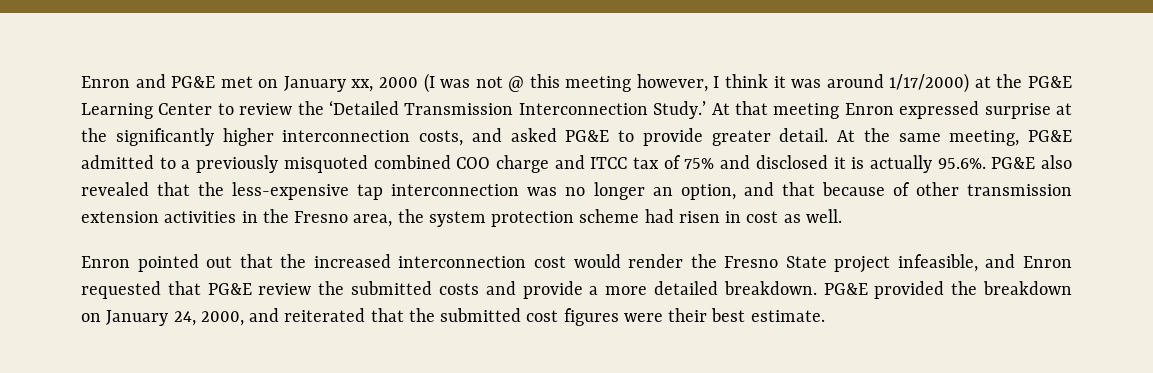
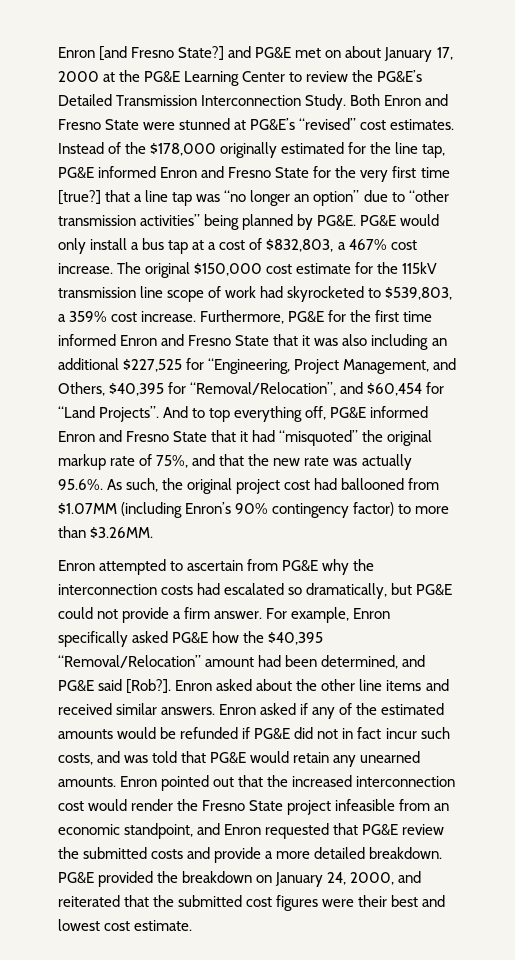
- Enron and PG&E met on January xx, 2000 (I was not @ this meeting however, I think it was around 1/17/2000) at the PG&E Learning Center to review the ‘Detailed Transmission Interconnection Study.’ At that meeting Enron expressed surprise at the significantly higher interconnection costs, and asked PG&E to provide greater detail. At the same meeting, PG&E admitted to a previously misquoted combined COO charge and ITCC tax of 75% and disclosed it is actually 95.6%. PG&E also revealed that the less-expensive tap interconnection was no longer an option, and that because of other transmission extension activities in the Fresno area, the system protection scheme had risen in cost as well.
- Enron pointed out that the increased interconnection cost would render the Fresno State project infeasible, and Enron requested that PG&E review the submitted costs and provide a more detailed breakdown.
+ Enron [and Fresno State?] and PG&E met on about January 17, 2000 at the PG&E Learning Center to review the PG&E’s Detailed Transmission Interconnection Study. Both Enron and Fresno State were stunned at PG&E’s “revised” cost estimates. Instead of the $178,000 originally estimated for the line tap, PG&E informed Enron and Fresno State for the very first time [true?] that a line tap was “no longer an option” due to “other transmission activities” being planned by PG&E. PG&E would only install a bus tap at a cost of $832,803, a 467% cost increase. The original $150,000 cost estimate for the 115kV transmission line scope of work had skyrocketed to $539,803, a 359% cost increase. Furthermore, PG&E for the first time informed Enron and Fresno State that it was also including an additional $227,525 for “Engineering, Project Management, and Others, $40,395 for “Removal/Relocation”, and $60,454 for “Land Projects”. And to top everything off, PG&E informed Enron and Fresno State that it had “misquoted” the original markup rate of 75%, and that the new rate was actually 95.6%. As such, the original project cost had ballooned from $1.07MM (including Enron’s 90% contingency factor) to more than $3.26MM.
+ Enron attempted to ascertain from PG&E why the interconnection costs had escalated so dramatically, but PG&E could not provide a firm answer. For example, Enron specifically asked PG&E how the $40,395 “Removal/Relocation” amount had been determined, and PG&E said [Rob?]. Enron asked about the other line items and received similar answers. Enron asked if any of the estimated amounts would be refunded if PG&E did not in fact incur such costs, and was told that PG&E would retain any unearned amounts. Enron pointed out that the increased interconnection cost would render the Fresno State project infeasible from an economic standpoint, and Enron requested that PG&E review the submitted costs and provide a more detailed breakdown.
- PG&E provided the breakdown on January 24, 2000, and reiterated that the submitted cost figures were their best estimate.
+ PG&E provided the breakdown on January 24, 2000, and reiterated that the submitted cost figures were their best and lowest cost estimate.

